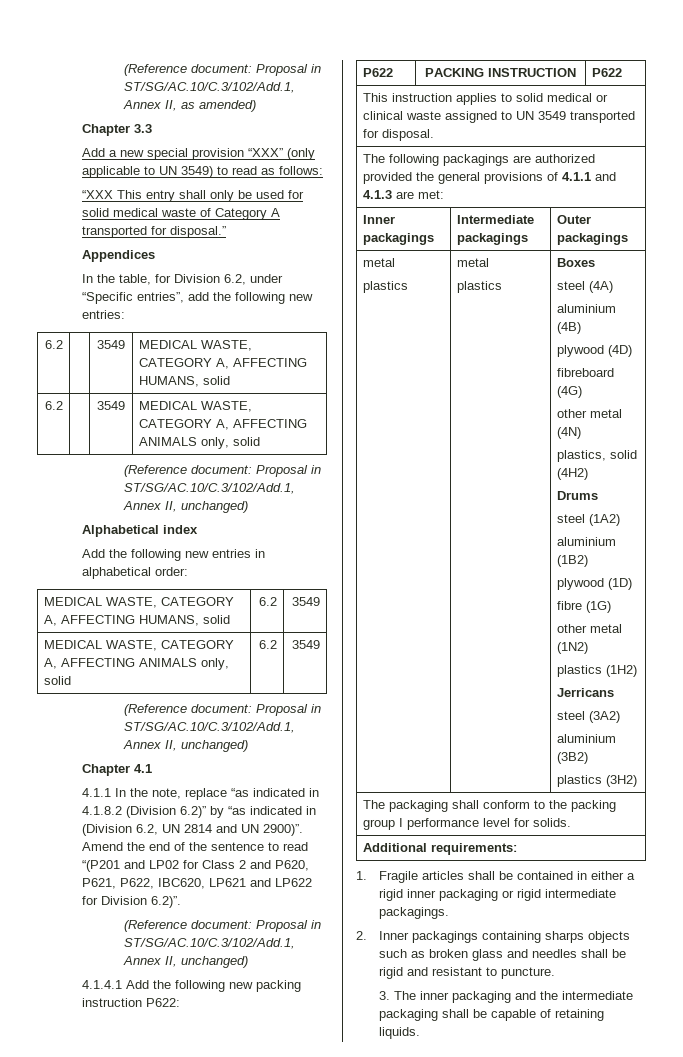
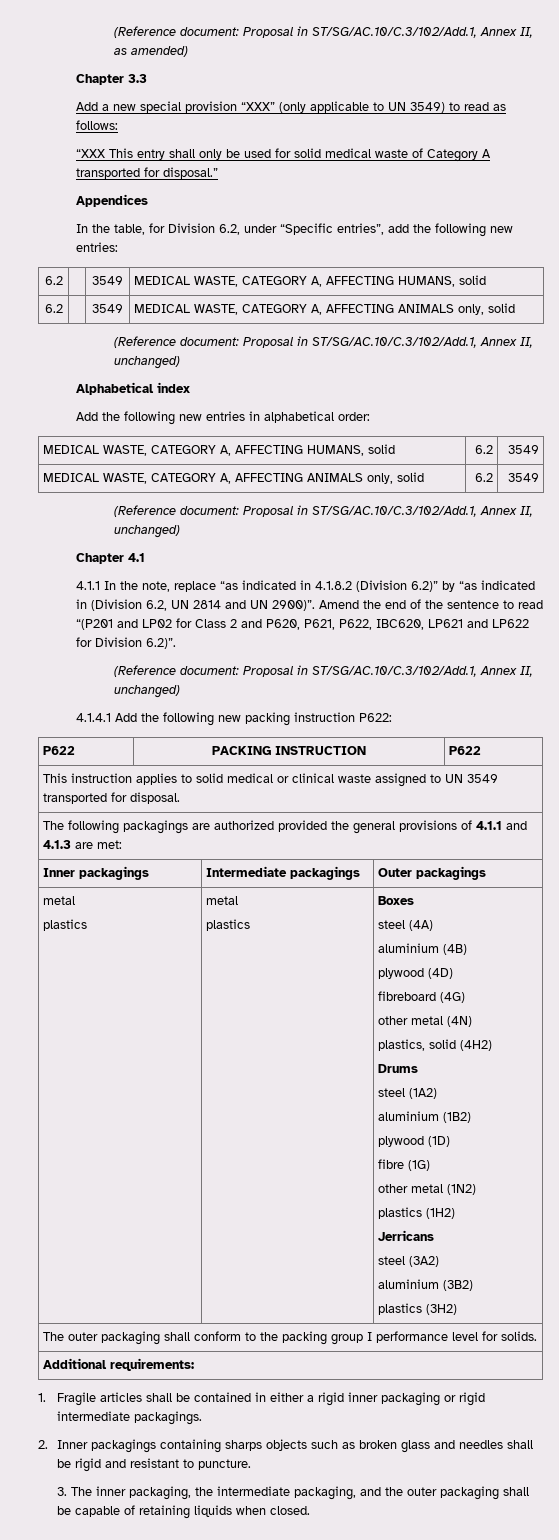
- The packaging shall conform to the packing group I performance level for solids.
+ The outer packaging shall conform to the packing group I performance level for solids.
- 3. The inner packaging and the intermediate packaging shall be capable of retaining liquids.
+ 3. The inner packaging, the intermediate packaging, and the outer packaging shall be capable of retaining liquids when closed.

